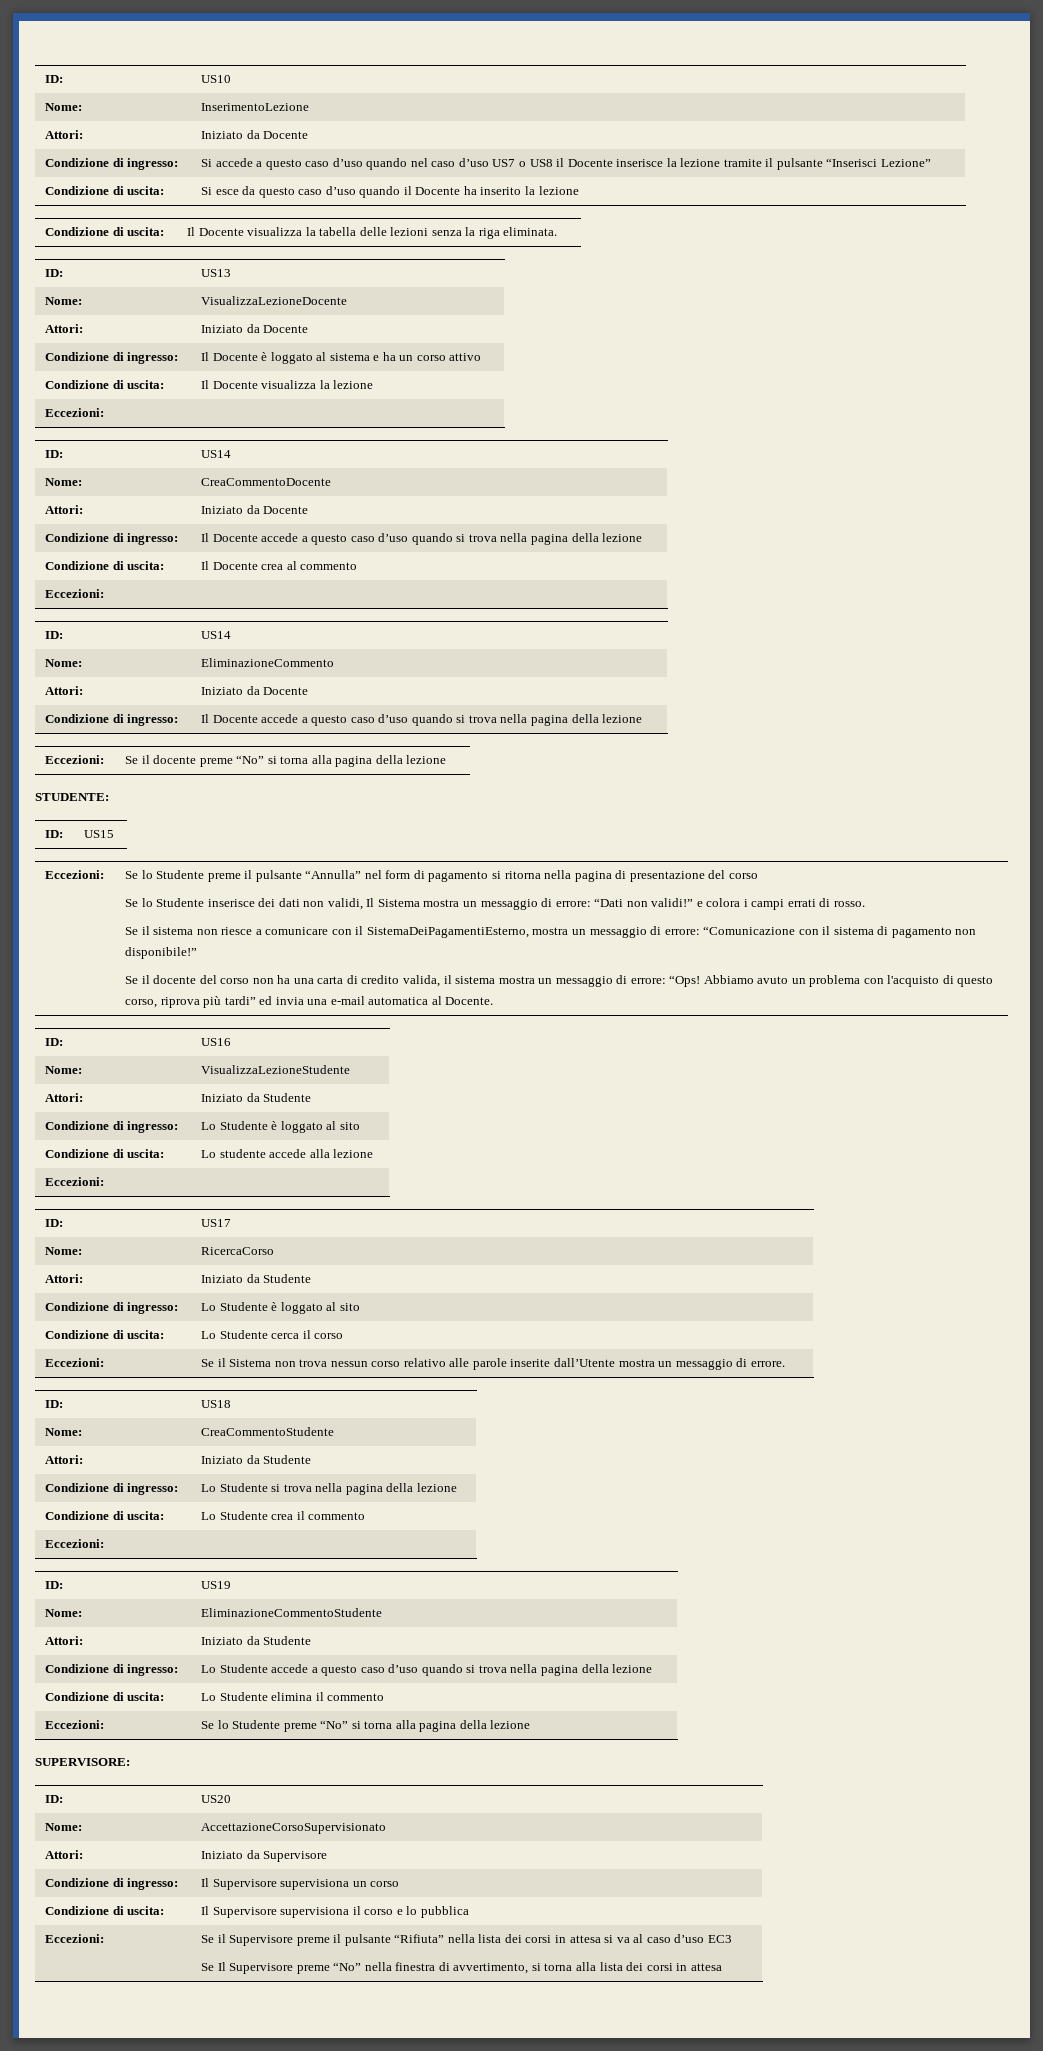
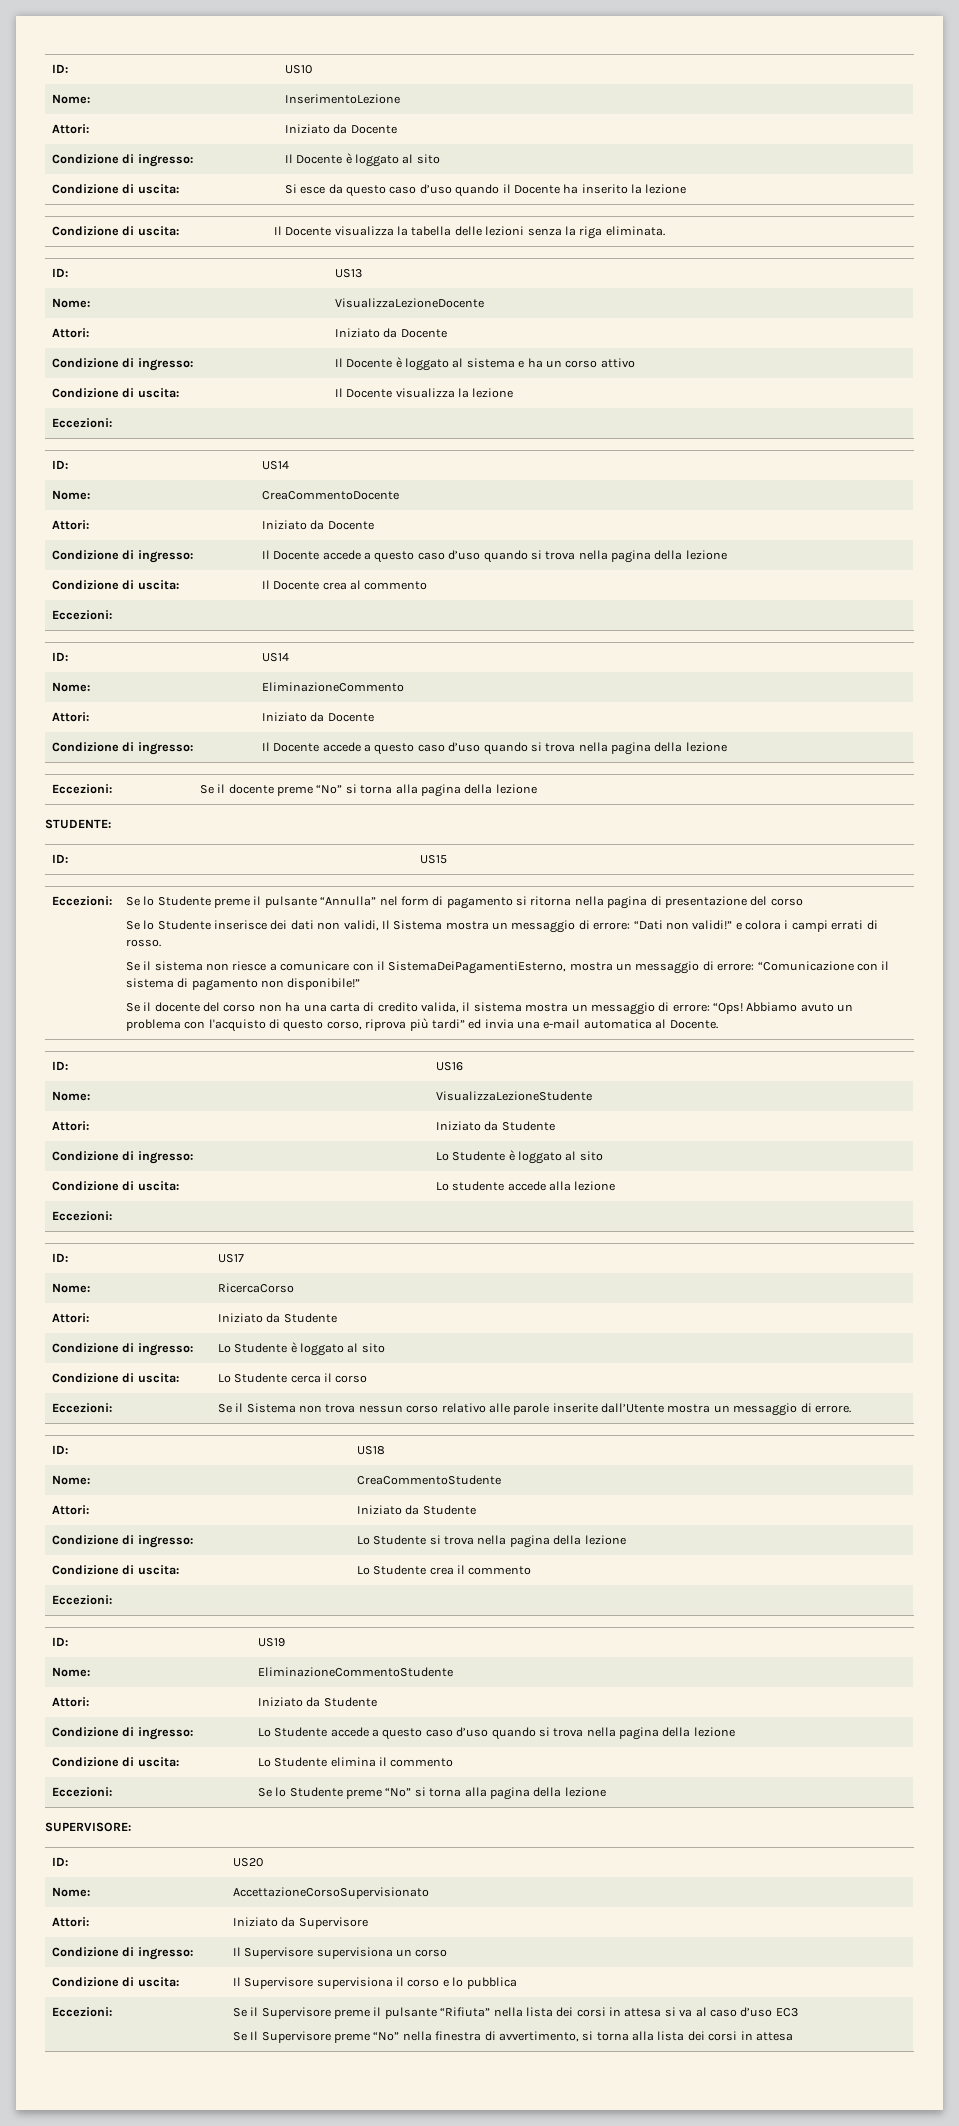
- Condizione di ingresso: | Si accede a questo caso d’uso quando nel caso d’uso US7 o US8 il Docente inserisce la lezione tramite il pulsante “Inserisci Lezione”
+ Condizione di ingresso: | Il Docente è loggato al sito

